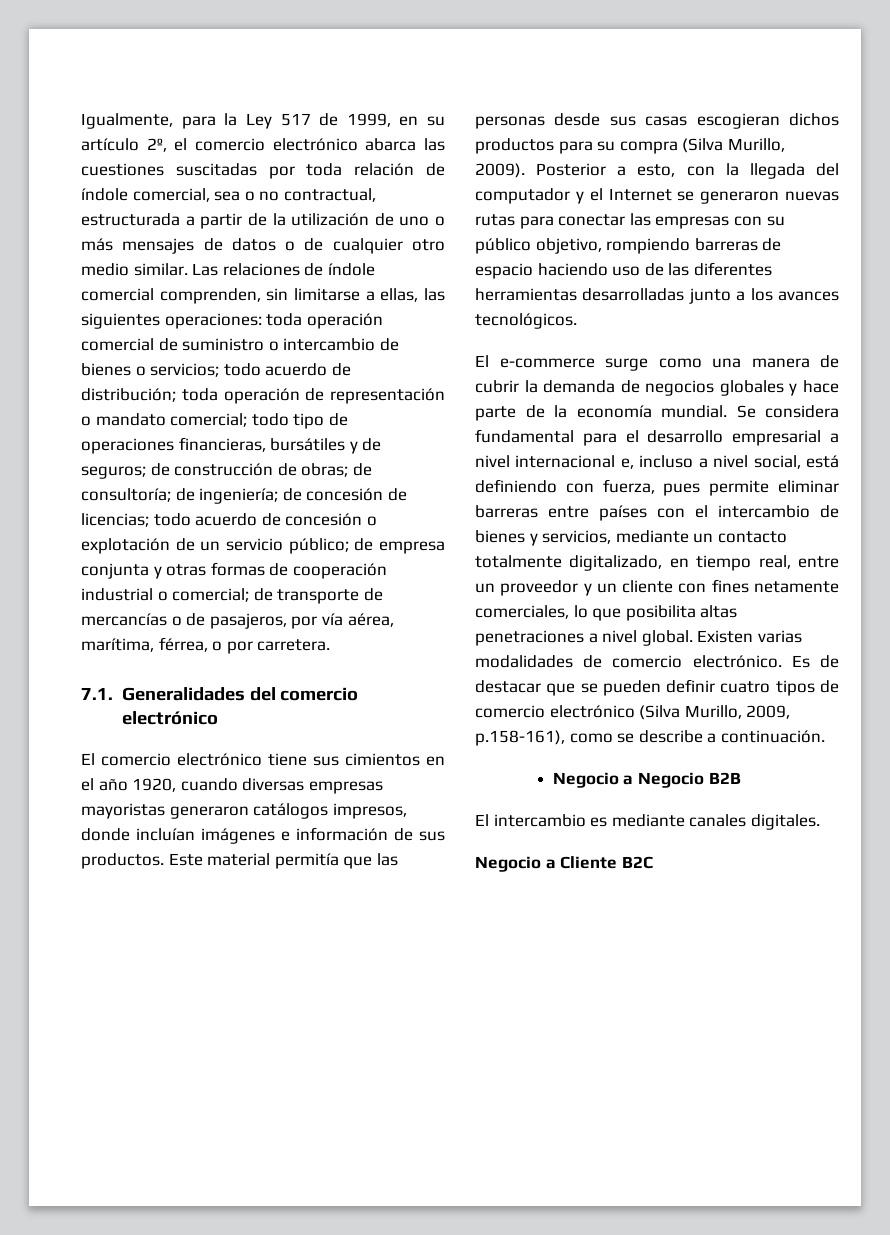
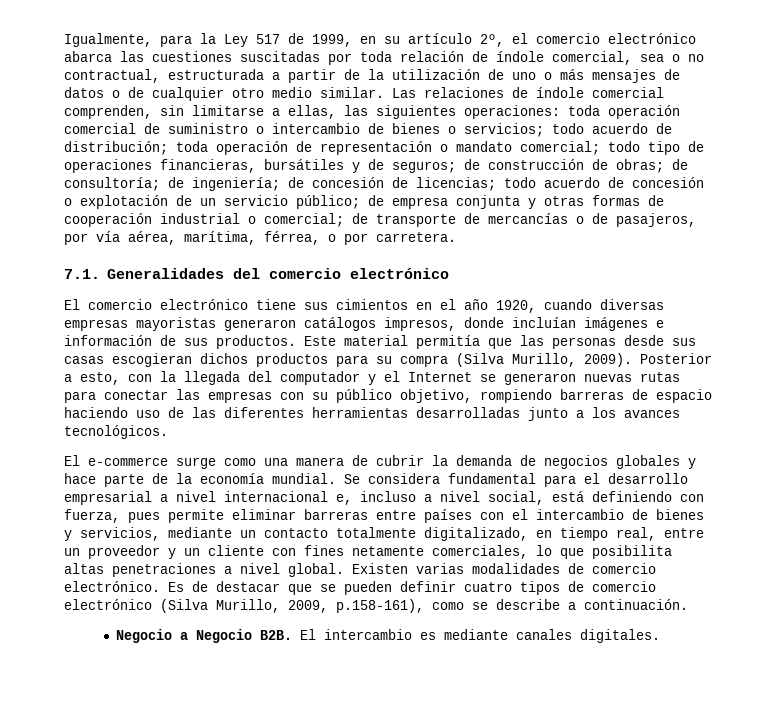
- Negocio a Negocio B2B
- El intercambio es mediante canales digitales.
+ Negocio a Negocio B2B. El intercambio es mediante canales digitales.
- Negocio a Cliente B2C

